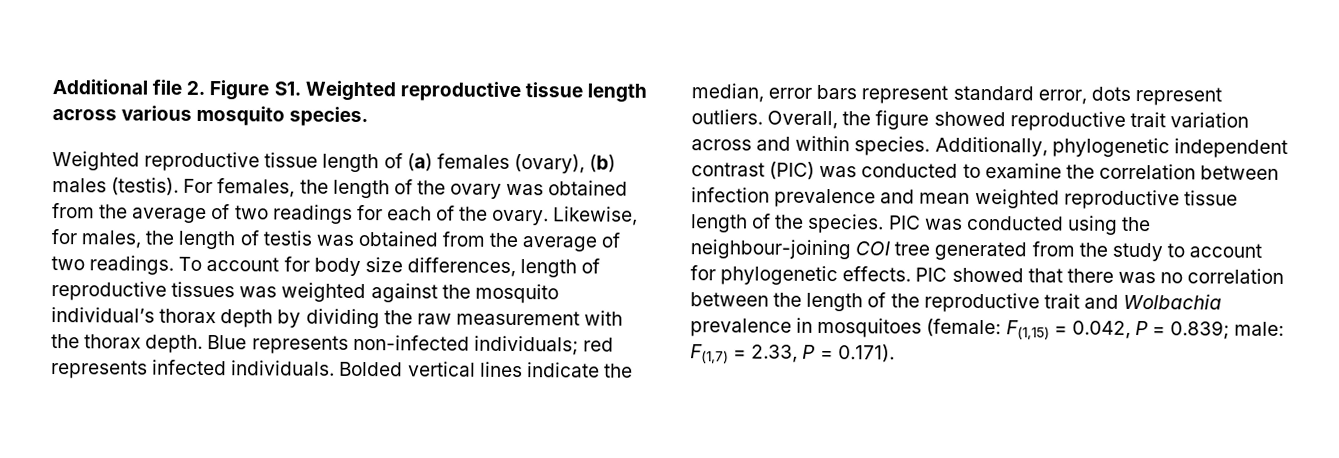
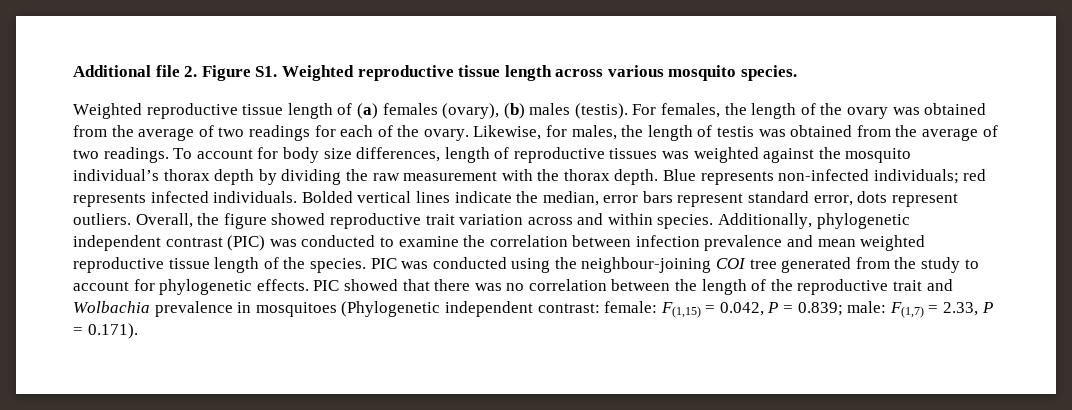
- PIC showed that there was no correlation between the length of the reproductive trait and Wolbachia prevalence in mosquitoes (female: F(1,15) = 0.042, P = 0.839; male: F(1,7) = 2.33, P = 0.171).
+ PIC showed that there was no correlation between the length of the reproductive trait and Wolbachia prevalence in mosquitoes (Phylogenetic independent contrast: female: F(1,15) = 0.042, P = 0.839; male: F(1,7) = 2.33, P = 0.171).

